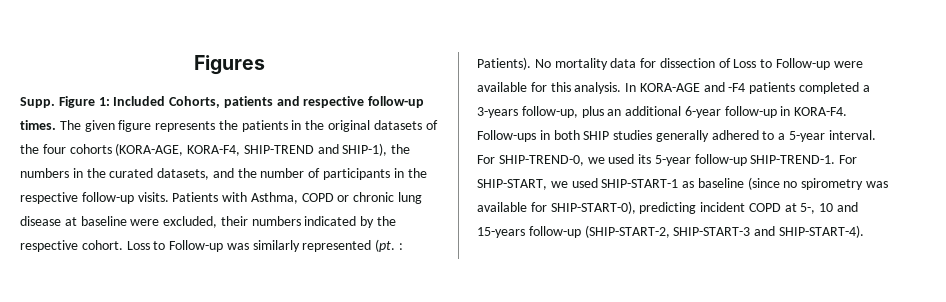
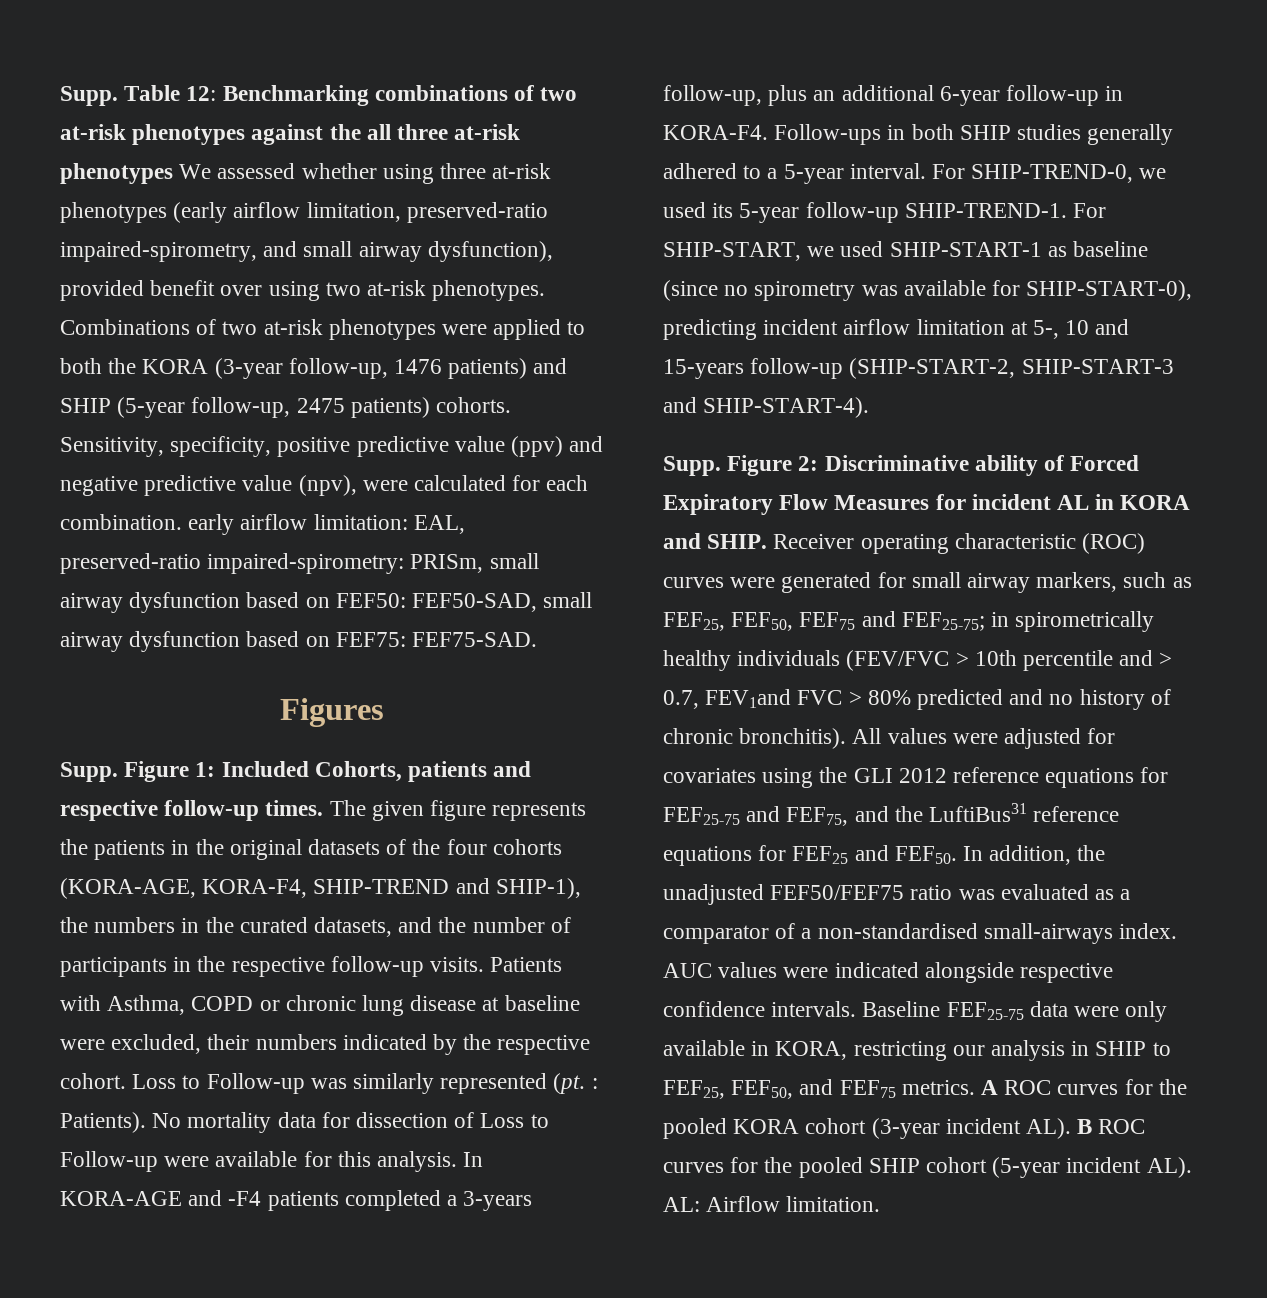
+ Supp. Table 12: Benchmarking combinations of two at-risk phenotypes against the all three at-risk phenotypes We assessed whether using three at-risk phenotypes (early airflow limitation, preserved-ratio impaired-spirometry, and small airway dysfunction), provided benefit over using two at-risk phenotypes. Combinations of two at-risk phenotypes were applied to both the KORA (3-year follow-up, 1476 patients) and SHIP (5-year follow-up, 2475 patients) cohorts. Sensitivity, specificity, positive predictive value (ppv) and negative predictive value (npv), were calculated for each combination. early airflow limitation: EAL, preserved-ratio impaired-spirometry: PRISm, small airway dysfunction based on FEF50: FEF50-SAD, small airway dysfunction based on FEF75: FEF75-SAD.
- For SHIP-START, we used SHIP-START-1 as baseline (since no spirometry was available for SHIP-START-0), predicting incident COPD at 5-, 10 and 15-years follow-up (SHIP-START-2, SHIP-START-3 and SHIP-START-4).
+ For SHIP-START, we used SHIP-START-1 as baseline (since no spirometry was available for SHIP-START-0), predicting incident airflow limitation at 5-, 10 and 15-years follow-up (SHIP-START-2, SHIP-START-3 and SHIP-START-4).
+ Supp. Figure 2: Discriminative ability of Forced Expiratory Flow Measures for incident AL in KORA and SHIP. Receiver operating characteristic (ROC) curves were generated for small airway markers, such as FEF25, FEF50, FEF75 and FEF25-75; in spirometrically healthy individuals (FEV/FVC > 10th percentile and > 0.7, FEV1and FVC > 80% predicted and no history of chronic bronchitis). All values were adjusted for covariates using the GLI 2012 reference equations for FEF25-75 and FEF75, and the LuftiBus31 reference equations for FEF25 and FEF50. In addition, the unadjusted FEF50/FEF75 ratio was evaluated as a comparator of a non-standardised small-airways index. AUC values were indicated alongside respective confidence intervals. Baseline FEF25-75 data were only available in KORA, restricting our analysis in SHIP to FEF25, FEF50, and FEF75 metrics. A ROC curves for the pooled KORA cohort (3-year incident AL). B ROC curves for the pooled SHIP cohort (5-year incident AL). AL: Airflow limitation.

